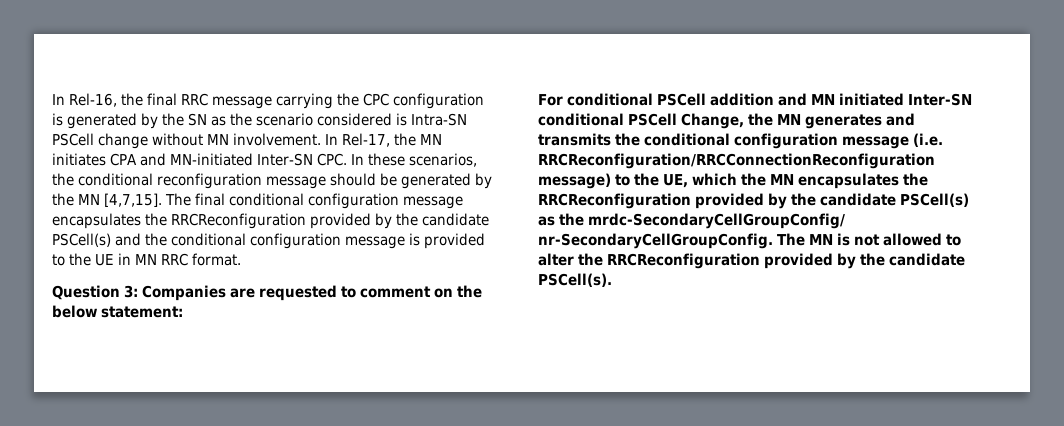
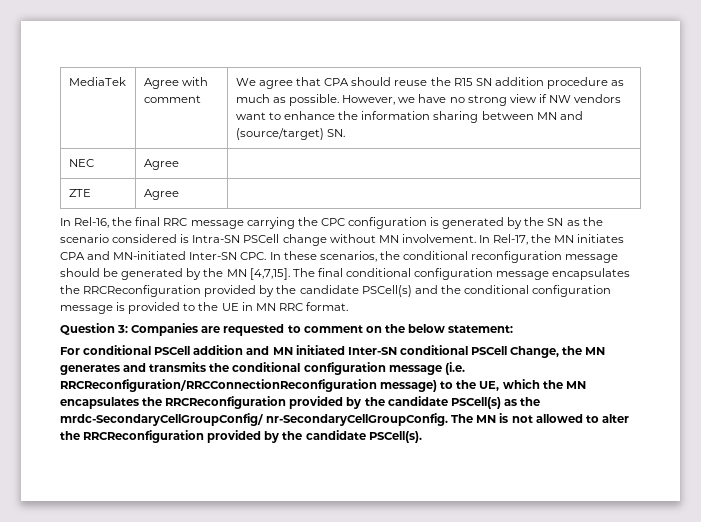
+ MediaTek | Agree with comment | We agree that CPA should reuse the R15 SN addition procedure as much as possible. However, we have no strong view if NW vendors want to enhance the information sharing between MN and (source/target) SN.
+ NEC | Agree |
+ ZTE | Agree |

